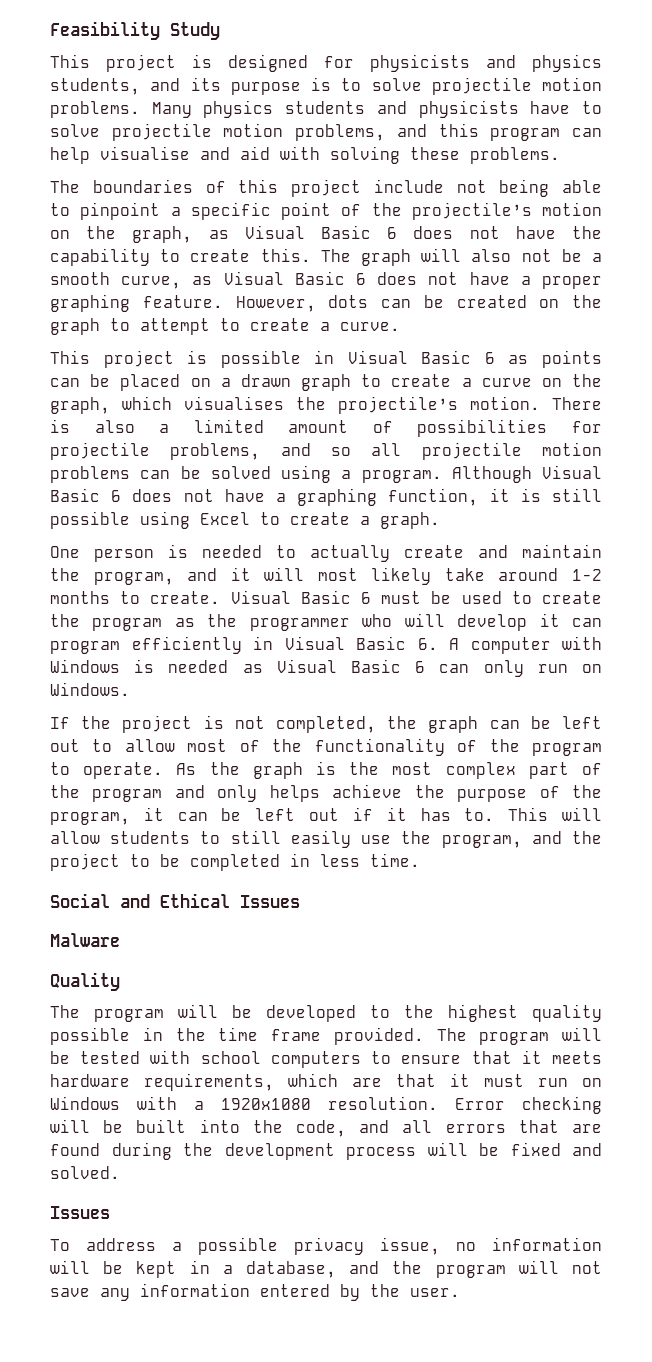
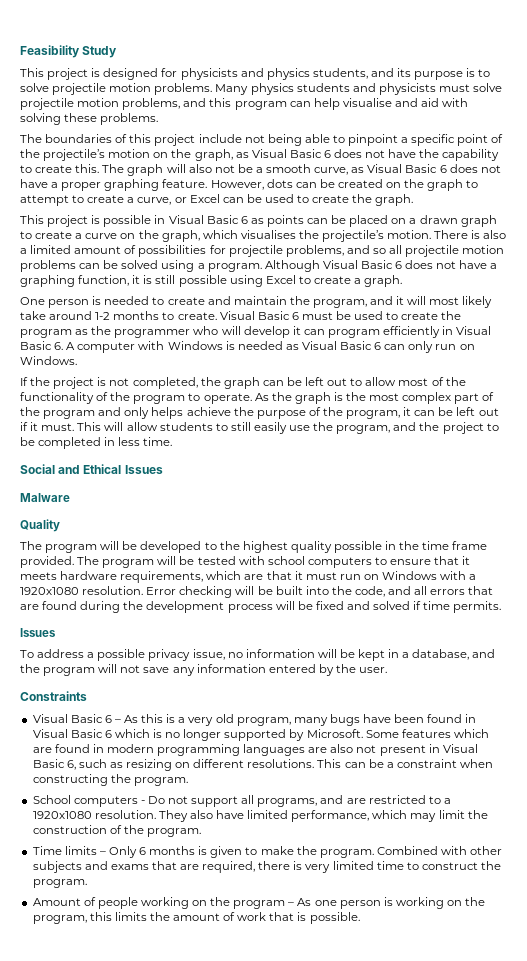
- Many physics students and physicists have to solve projectile motion problems, and this program can help visualise and aid with solving these problems.
+ Many physics students and physicists must solve projectile motion problems, and this program can help visualise and aid with solving these problems.
- However, dots can be created on the graph to attempt to create a curve.
+ However, dots can be created on the graph to attempt to create a curve, or Excel can be used to create the graph.
- One person is needed to actually create and maintain the program, and it will most likely take around 1-2 months to create.
+ One person is needed to create and maintain the program, and it will most likely take around 1-2 months to create.
- As the graph is the most complex part of the program and only helps achieve the purpose of the program, it can be left out if it has to.
+ As the graph is the most complex part of the program and only helps achieve the purpose of the program, it can be left out if it must.
- Error checking will be built into the code, and all errors that are found during the development process will be fixed and solved.
+ Error checking will be built into the code, and all errors that are found during the development process will be fixed and solved if time permits.
+ Constraints
+ Visual Basic 6 – As this is a very old program, many bugs have been found in Visual Basic 6 which is no longer supported by Microsoft. Some features which are found in modern programming languages are also not present in Visual Basic 6, such as resizing on different resolutions. This can be a constraint when constructing the program.
+ School computers - Do not support all programs, and are restricted to a 1920x1080 resolution. They also have limited performance, which may limit the construction of the program.
+ Time limits – Only 6 months is given to make the program. Combined with other subjects and exams that are required, there is very limited time to construct the program.
+ Amount of people working on the program – As one person is working on the program, this limits the amount of work that is possible.

